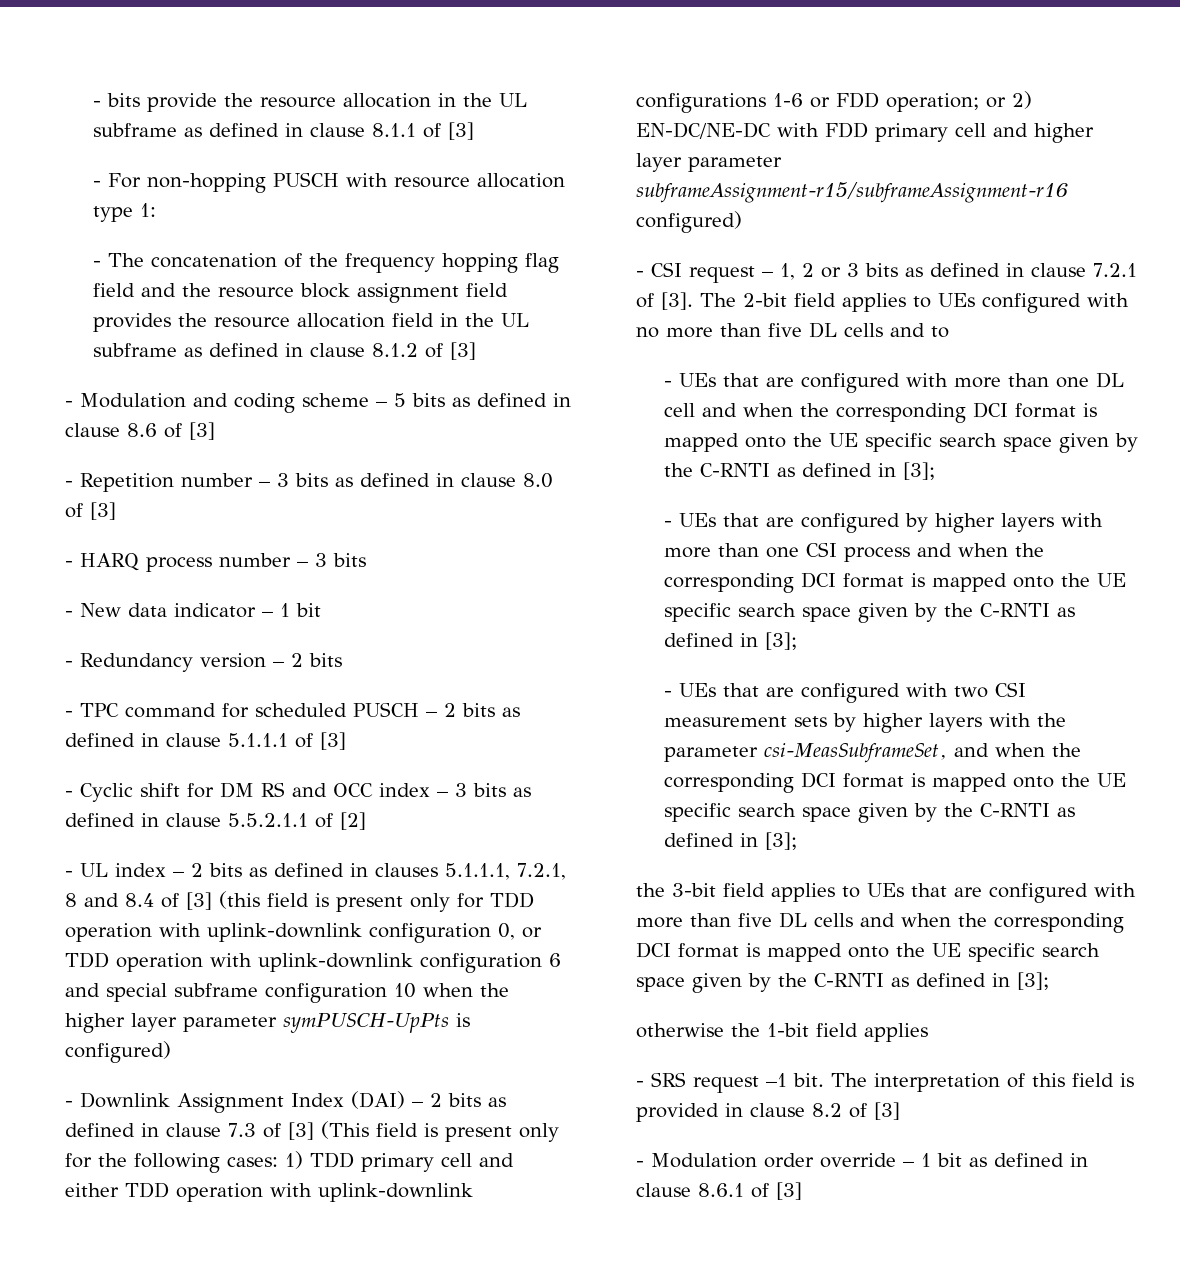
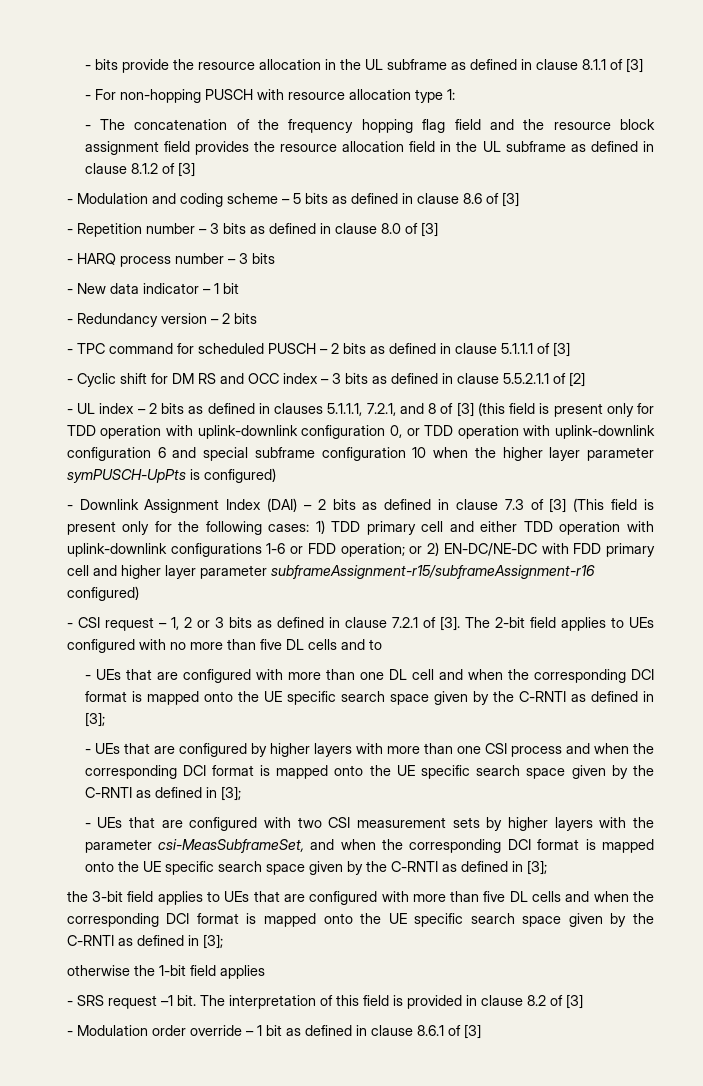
- - UL index – 2 bits as defined in clauses 5.1.1.1, 7.2.1, 8 and 8.4 of [3] (this field is present only for TDD operation with uplink-downlink configuration 0, or TDD operation with uplink-downlink configuration 6 and special subframe configuration 10 when the higher layer parameter symPUSCH-UpPts is configured)
+ - UL index – 2 bits as defined in clauses 5.1.1.1, 7.2.1, and 8 of [3] (this field is present only for TDD operation with uplink-downlink configuration 0, or TDD operation with uplink-downlink configuration 6 and special subframe configuration 10 when the higher layer parameter symPUSCH-UpPts is configured)

